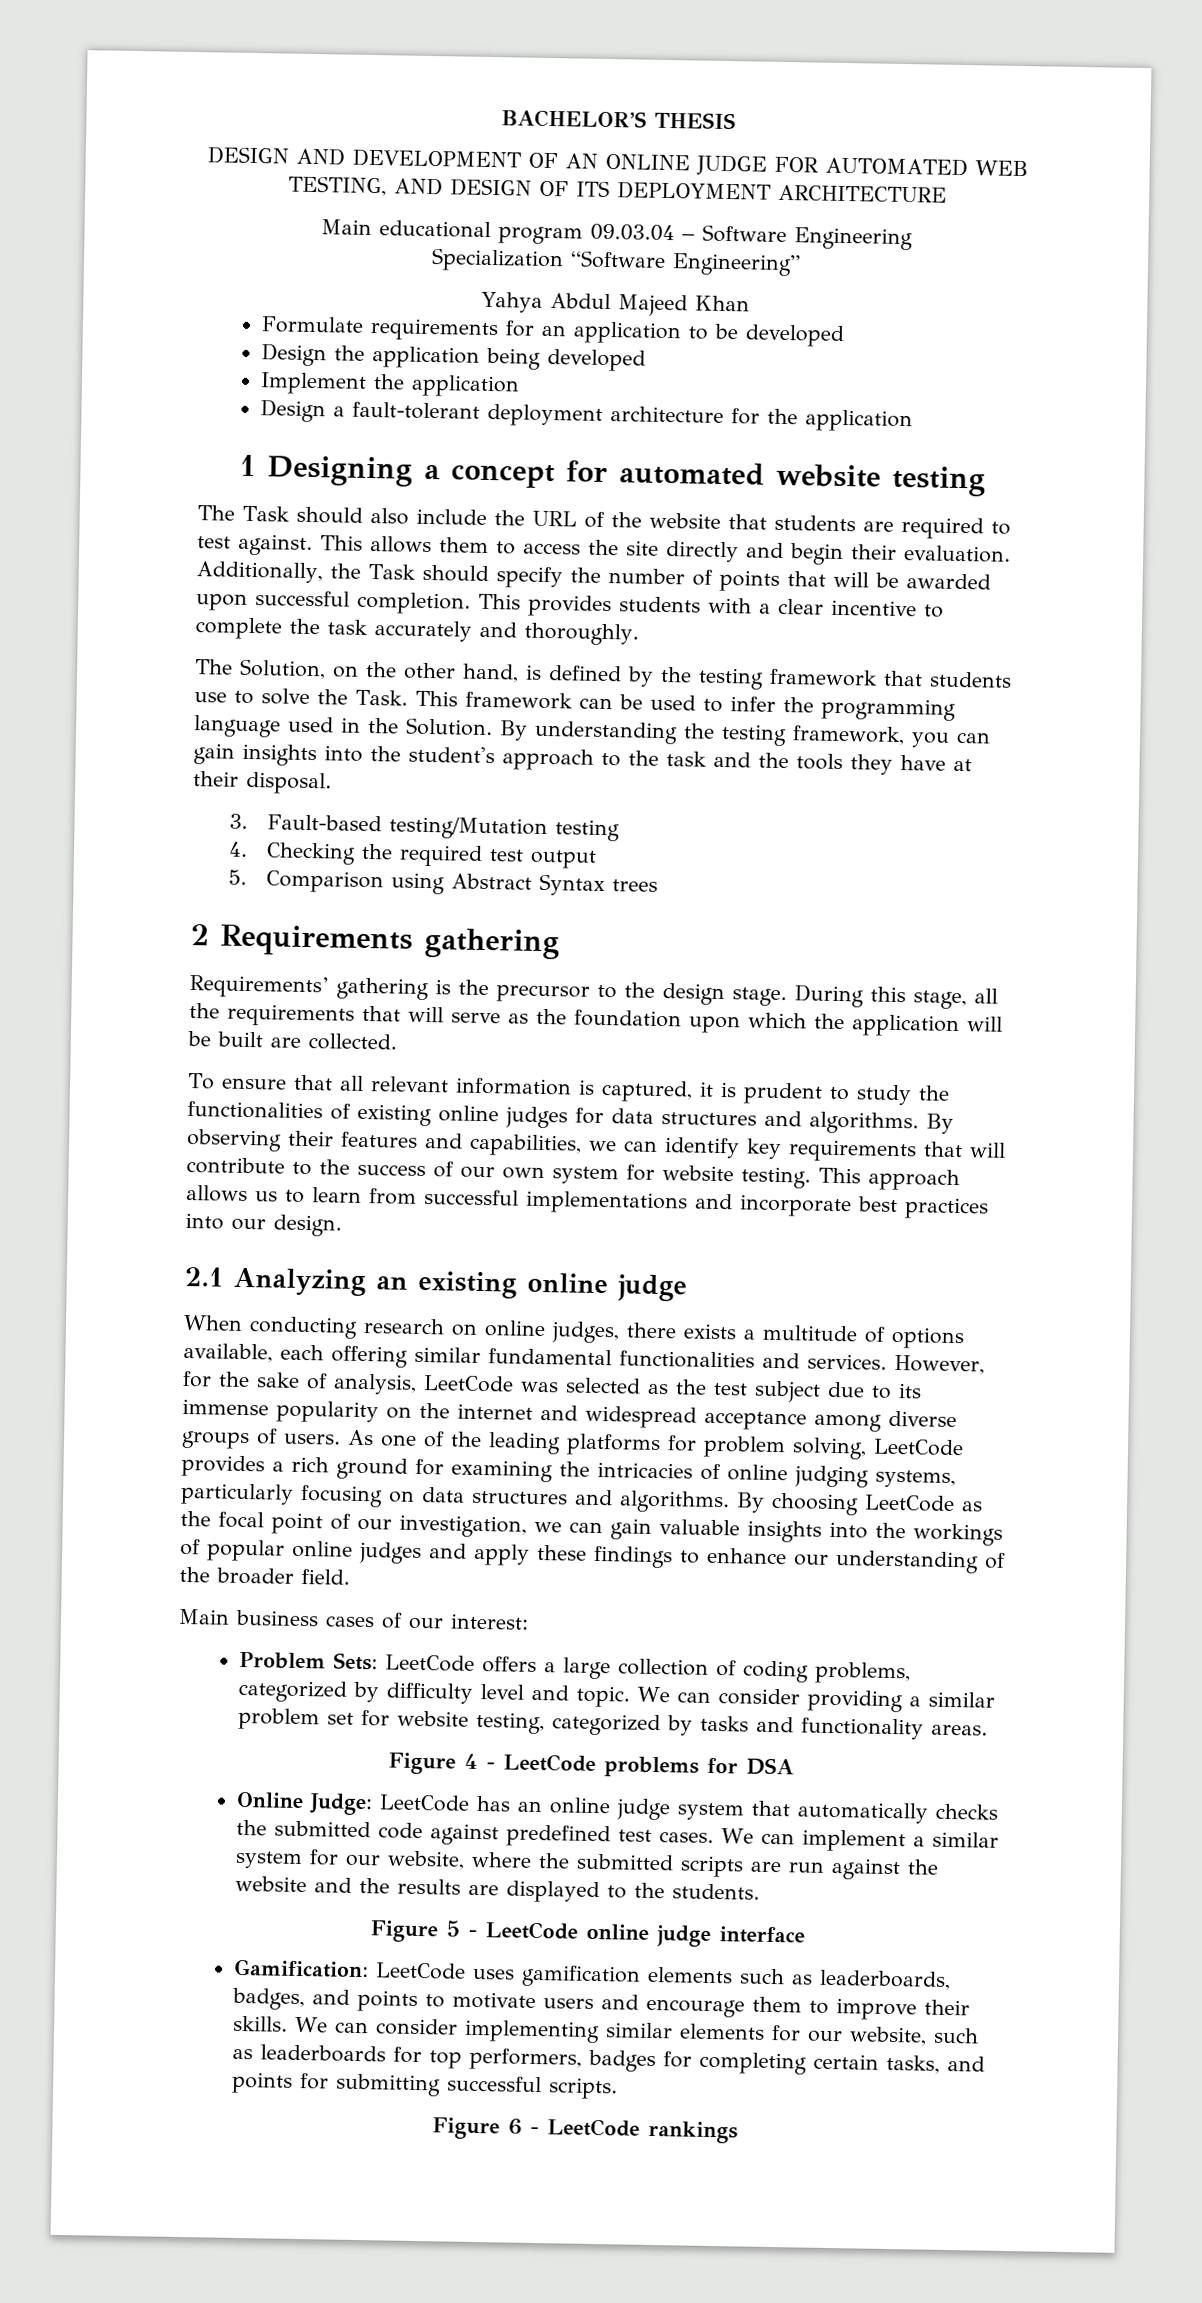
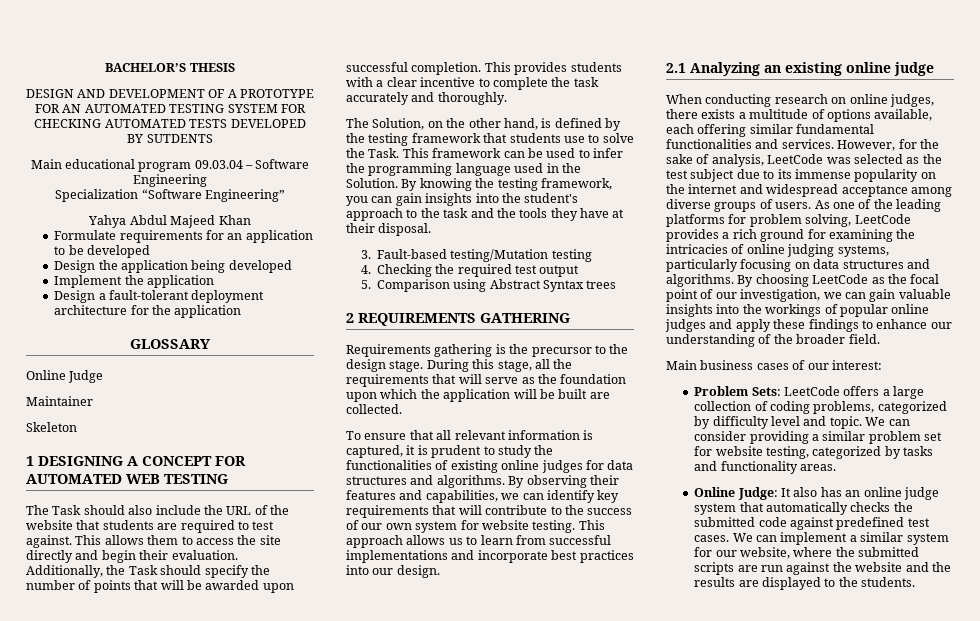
- DESIGN AND DEVELOPMENT OF AN ONLINE JUDGE FOR AUTOMATED WEB TESTING, AND DESIGN OF ITS DEPLOYMENT ARCHITECTURE
+ DESIGN AND DEVELOPMENT OF A PROTOTYPE FOR AN AUTOMATED TESTING SYSTEM FOR CHECKING AUTOMATED TESTS DEVELOPED BY SUTDENTS
- 1 Designing a concept for automated website testing
+ GLOSSARY
+ Online Judge
+ Maintainer
+ Skeleton
+ 1 DESIGNING A CONCEPT FOR AUTOMATED WEB TESTING
- By understanding the testing framework, you can gain insights into the student's approach to the task and the tools they have at their disposal.
+ By knowing the testing framework, you can gain insights into the student's approach to the task and the tools they have at their disposal.
- 2 Requirements gathering
- Requirements’ gathering is the precursor to the design stage.
+ 2 REQUIREMENTS GATHERING
+ Requirements gathering is the precursor to the design stage.
- Figure 4 - LeetCode problems for DSA
- Online Judge: LeetCode has an online judge system that automatically checks the submitted code against predefined test cases.
+ Online Judge: It also has an online judge system that automatically checks the submitted code against predefined test cases.
- Figure 5 - LeetCode online judge interface
- Gamification: LeetCode uses gamification elements such as leaderboards, badges, and points to motivate users and encourage them to improve their skills. We can consider implementing similar elements for our website, such as leaderboards for top performers, badges for completing certain tasks, and points for submitting successful scripts.
- Figure 6 - LeetCode rankings

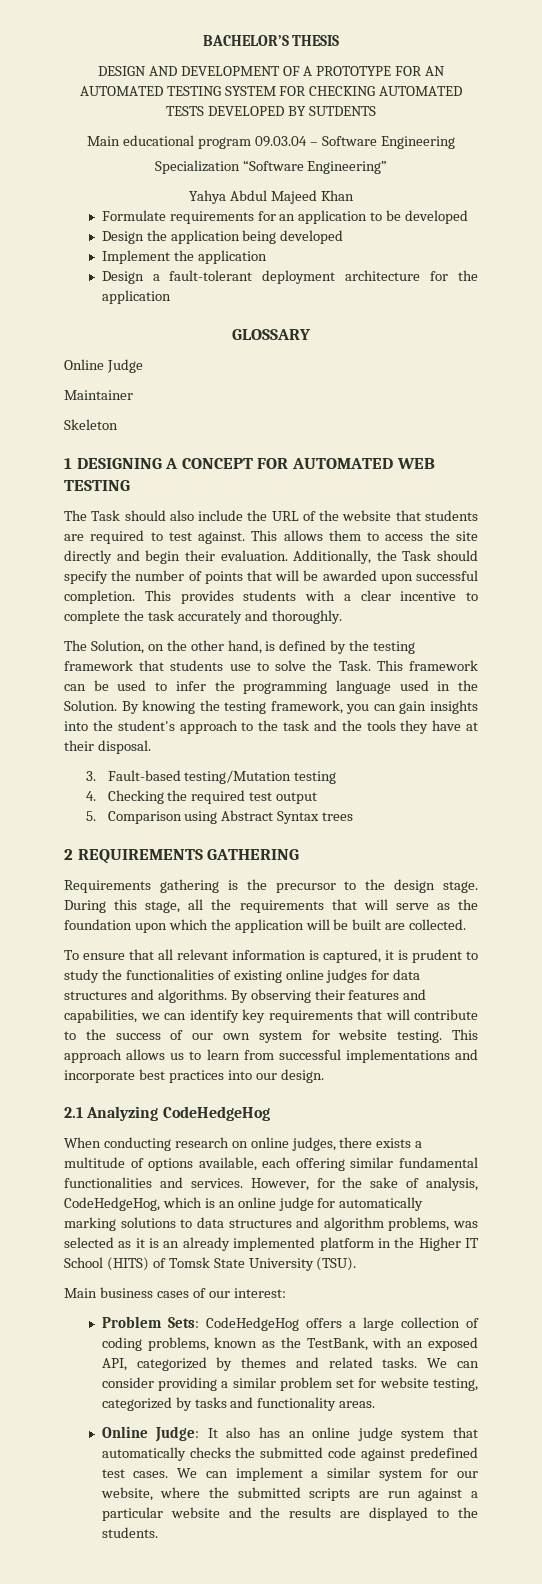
- 2.1 Analyzing an existing online judge
+ 2.1 Analyzing CodeHedgeHog
- However, for the sake of analysis, LeetCode was selected as the test subject due to its immense popularity on the internet and widespread acceptance among diverse groups of users. As one of the leading platforms for problem solving, LeetCode provides a rich ground for examining the intricacies of online judging systems, particularly focusing on data structures and algorithms. By choosing LeetCode as the focal point of our investigation, we can gain valuable insights into the workings of popular online judges and apply these findings to enhance our understanding of the broader field.
+ However, for the sake of analysis, CodeHedgeHog, which is an online judge for automatically marking solutions to data structures and algorithm problems, was selected as it is an already implemented platform in the Higher IT School (HITS) of Tomsk State University (TSU).
- Problem Sets: LeetCode offers a large collection of coding problems, categorized by difficulty level and topic.
+ Problem Sets: CodeHedgeHog offers a large collection of coding problems, known as the TestBank, with an exposed API, categorized by themes and related tasks.
- We can implement a similar system for our website, where the submitted scripts are run against the website and the results are displayed to the students.
+ We can implement a similar system for our website, where the submitted scripts are run against a particular website and the results are displayed to the students.

